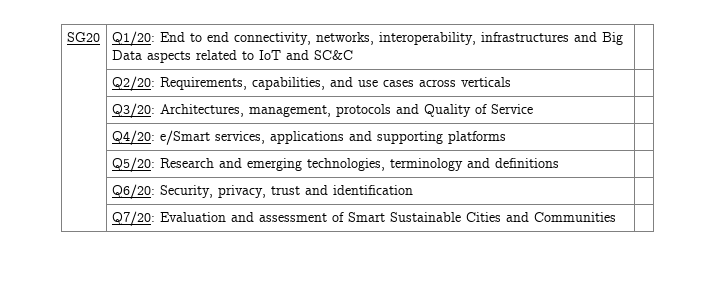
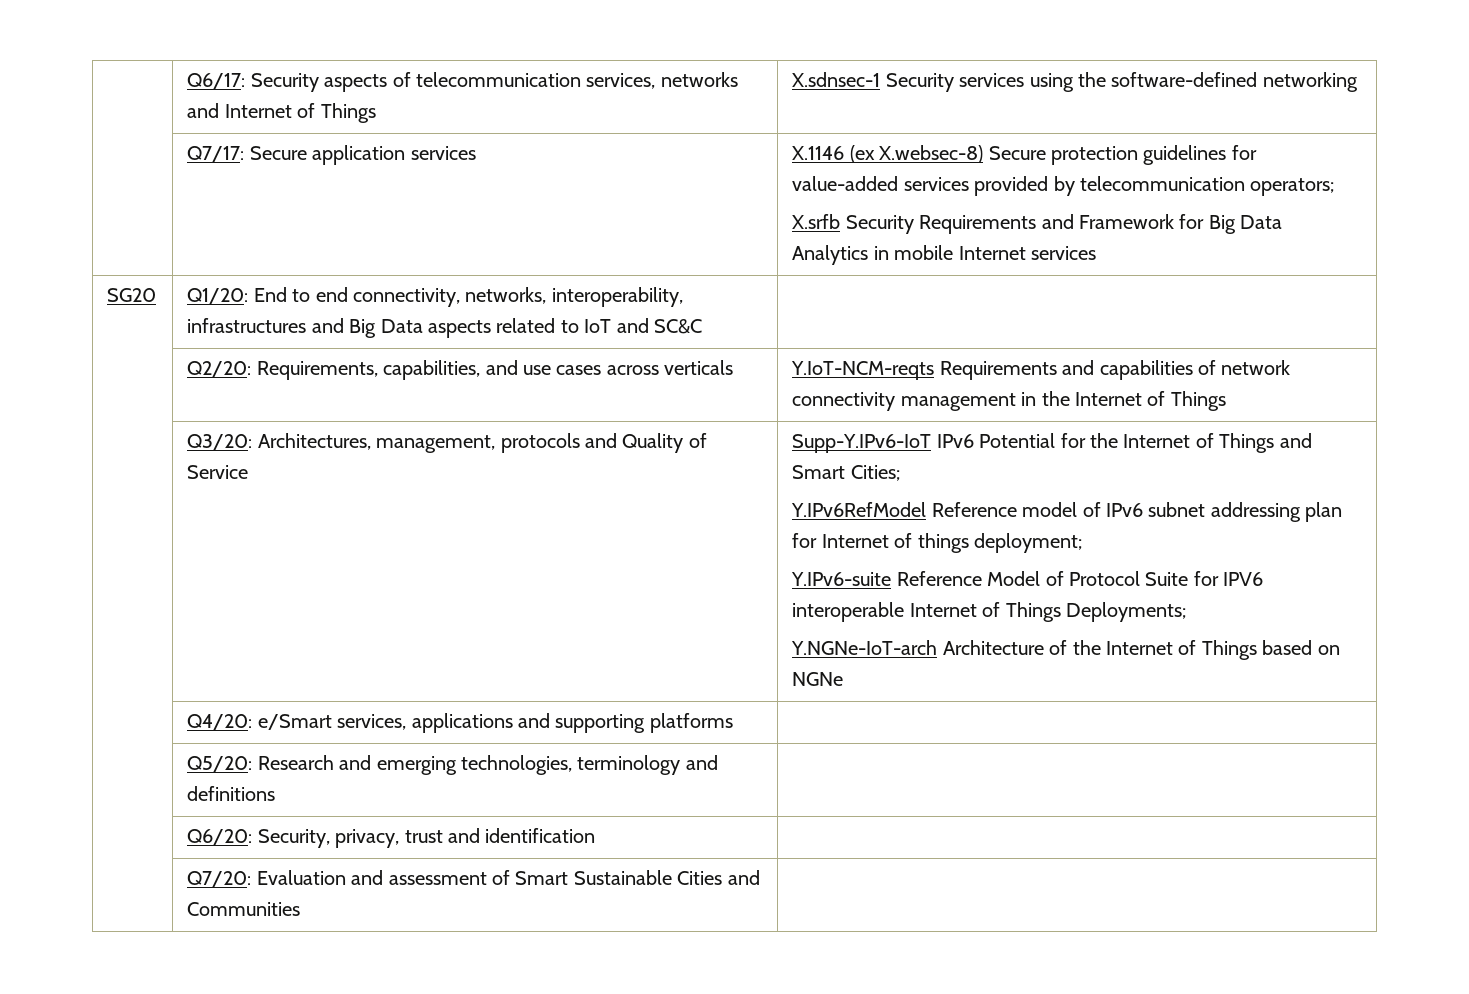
+ | Q6/17: Security aspects of telecommunication services, networks and Internet of Things | X.sdnsec-1 Security services using the software-defined networking
+ | Q7/17: Secure application services | X.1146 (ex X.websec-8) Secure protection guidelines for value-added services provided by telecommunication operators;
+ X.srfb Security Requirements and Framework for Big Data Analytics in mobile Internet services
- | Q2/20: Requirements, capabilities, and use cases across verticals |
+ | Q2/20: Requirements, capabilities, and use cases across verticals | Y.IoT-NCM-reqts Requirements and capabilities of network connectivity management in the Internet of Things
+ Supp-Y.IPv6-IoT IPv6 Potential for the Internet of Things and Smart Cities;
+ Y.IPv6RefModel Reference model of IPv6 subnet addressing plan for Internet of things deployment;
+ Y.IPv6-suite Reference Model of Protocol Suite for IPV6 interoperable Internet of Things Deployments;
+ Y.NGNe-IoT-arch Architecture of the Internet of Things based on NGNe

